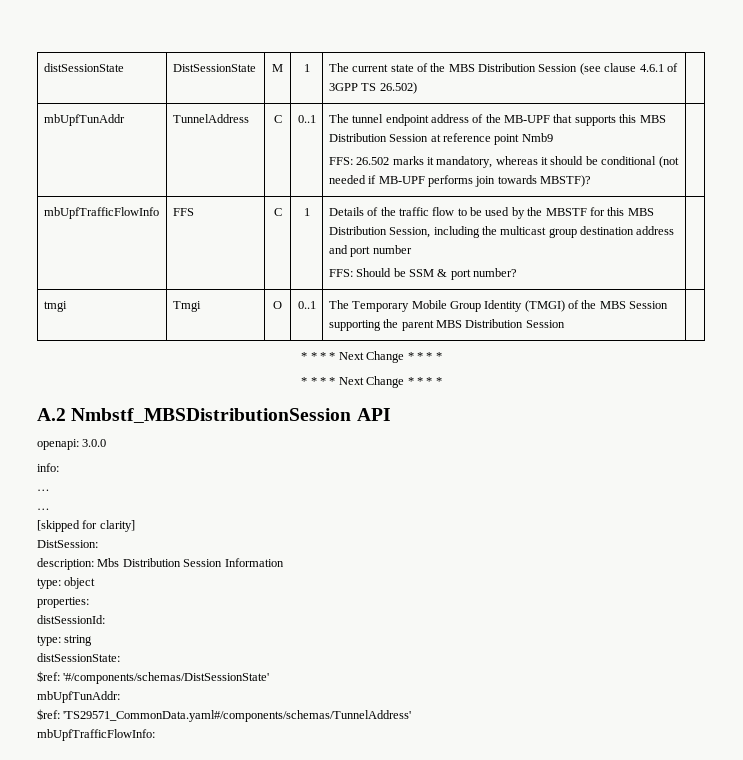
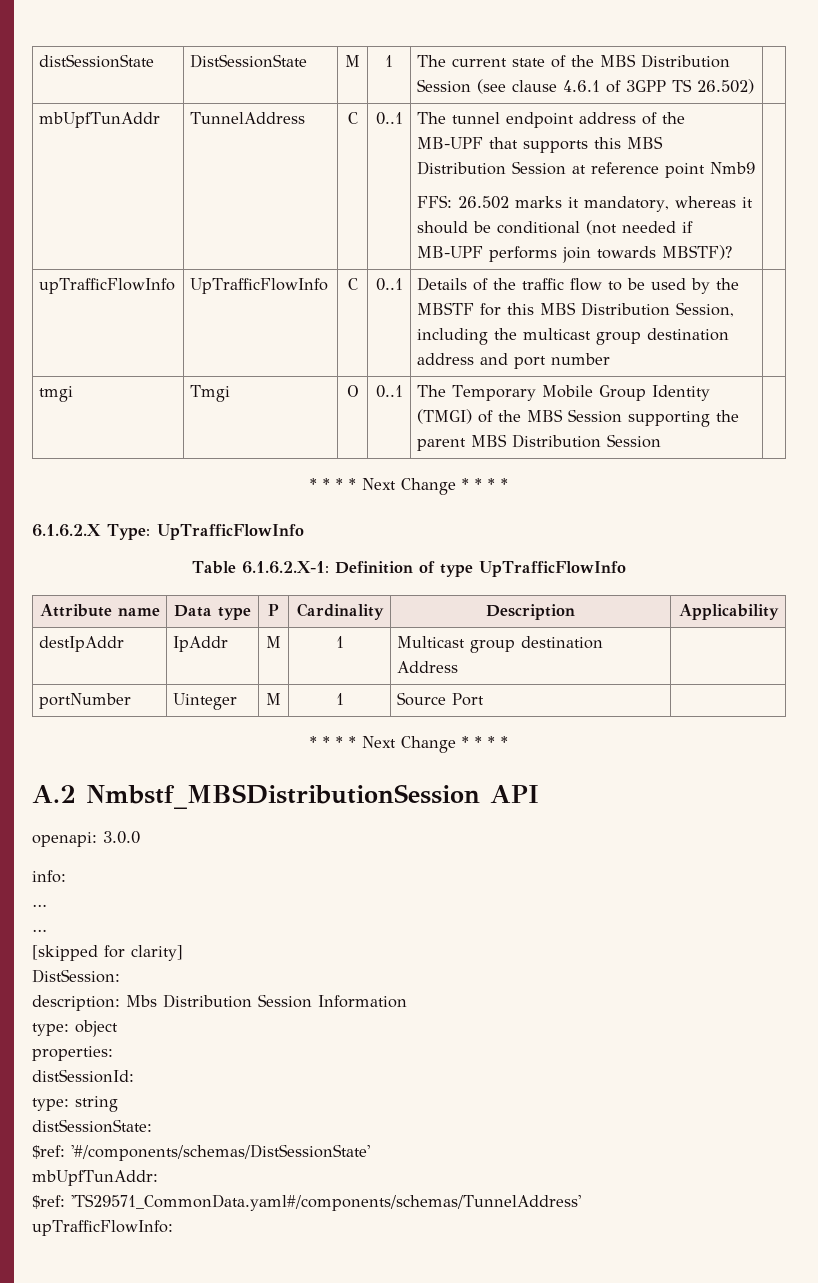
- mbUpfTrafficFlowInfo | FFS | C | 1 | Details of the traffic flow to be used by the MBSTF for this MBS Distribution Session, including the multicast group destination address and port number
- FFS: Should be SSM & port number? |
+ upTrafficFlowInfo | UpTrafficFlowInfo | C | 0..1 | Details of the traffic flow to be used by the MBSTF for this MBS Distribution Session, including the multicast group destination address and port number |
+ 6.1.6.2.X Type: UpTrafficFlowInfo
+ Table 6.1.6.2.X-1: Definition of type UpTrafficFlowInfo
+ Attribute name | Data type | P | Cardinality | Description | Applicability
+ destIpAddr | IpAddr | M | 1 | Multicast group destination Address |
+ portNumber | Uinteger | M | 1 | Source Port |
- mbUpfTrafficFlowInfo:
+ upTrafficFlowInfo:

